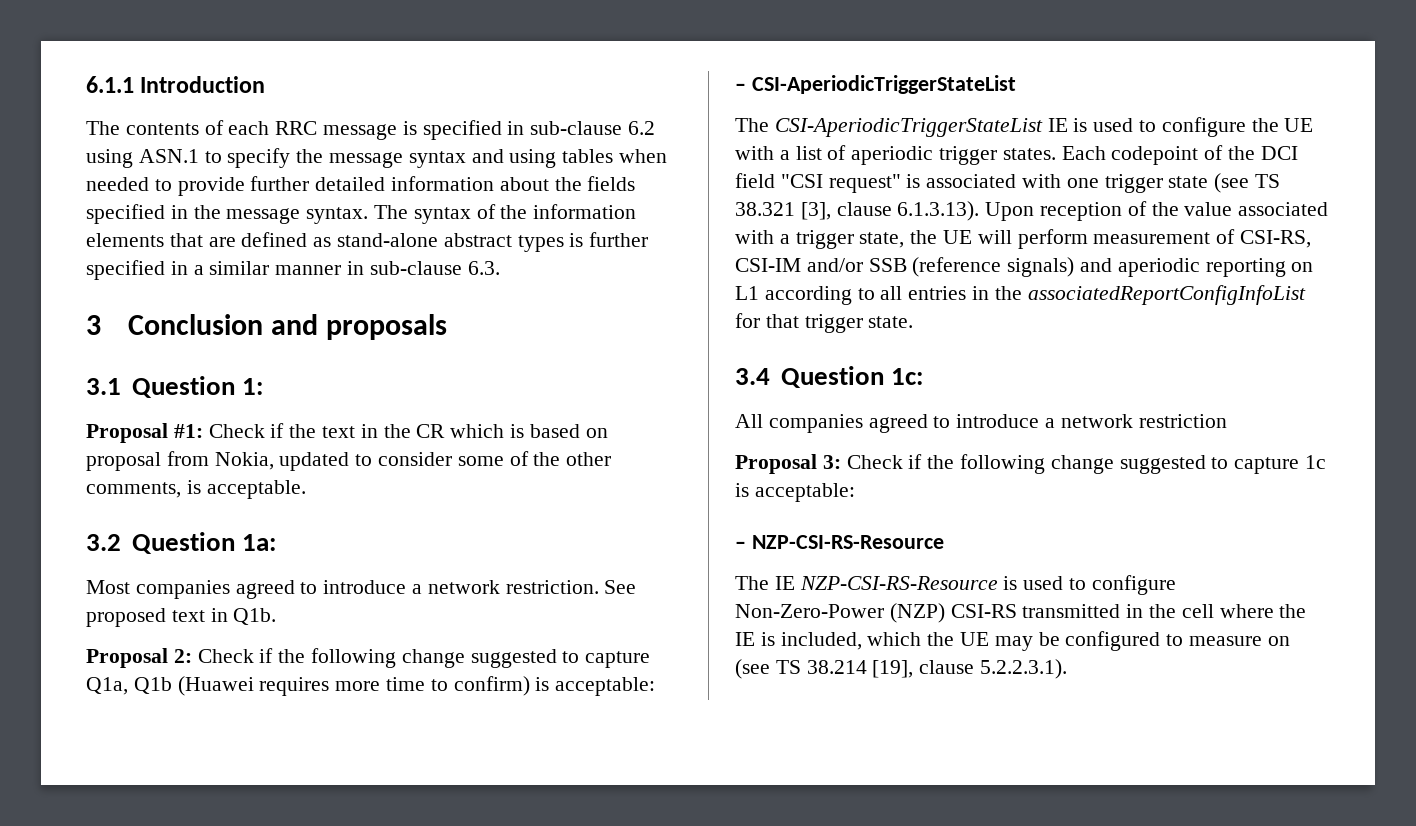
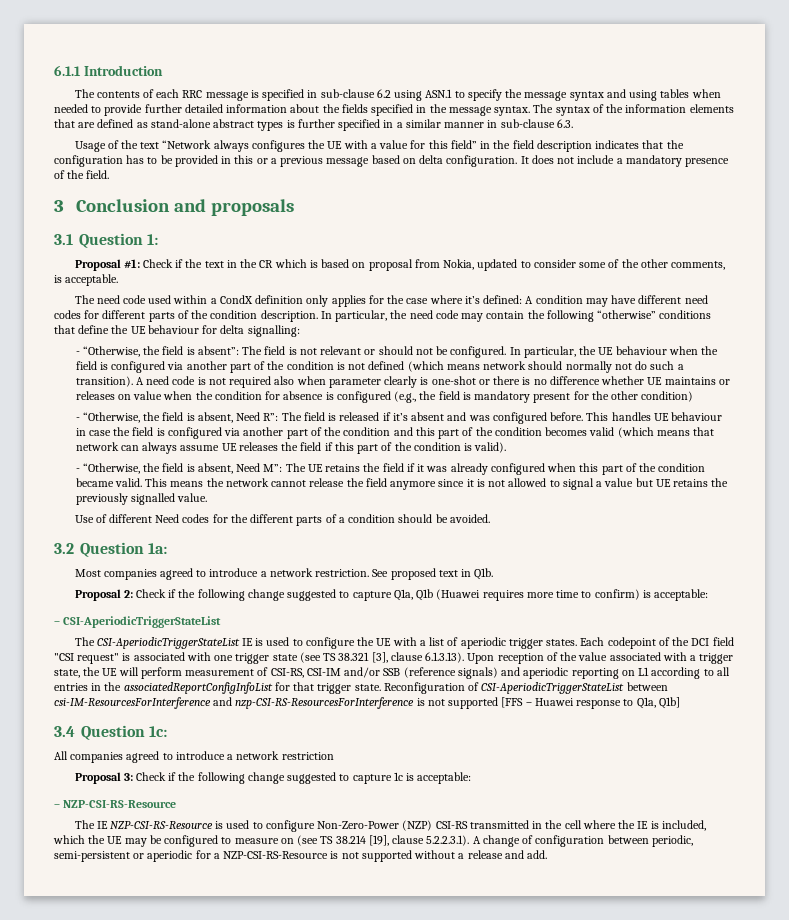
+ Usage of the text “Network always configures the UE with a value for this field” in the field description indicates that the configuration has to be provided in this or a previous message based on delta configuration. It does not include a mandatory presence of the field.
+ The need code used within a CondX definition only applies for the case where it’s defined: A condition may have different need codes for different parts of the condition description. In particular, the need code may contain the following “otherwise” conditions that define the UE behaviour for delta signalling:
+ - “Otherwise, the field is absent”: The field is not relevant or should not be configured. In particular, the UE behaviour when the field is configured via another part of the condition is not defined (which means network should normally not do such a transition). A need code is not required also when parameter clearly is one-shot or there is no difference whether UE maintains or releases on value when the condition for absence is configured (e.g., the field is mandatory present for the other condition)
+ - “Otherwise, the field is absent, Need R”: The field is released if it’s absent and was configured before. This handles UE behaviour in case the field is configured via another part of the condition and this part of the condition becomes valid (which means that network can always assume UE releases the field if this part of the condition is valid).
+ - “Otherwise, the field is absent, Need M”: The UE retains the field if it was already configured when this part of the condition became valid. This means the network cannot release the field anymore since it is not allowed to signal a value but UE retains the previously signalled value.
+ Use of different Need codes for the different parts of a condition should be avoided.
+ Reconfiguration of CSI-AperiodicTriggerStateList between csi-IM-ResourcesForInterference and nzp-CSI-RS-ResourcesForInterference is not supported [FFS – Huawei response to Q1a, Q1b]
- The IE NZP-CSI-RS-Resource is used to configure Non-Zero-Power (NZP) CSI-RS transmitted in the cell where the IE is included, which the UE may be configured to measure on (see TS 38.214 [19], clause 5.2.2.3.1).
+ The IE NZP-CSI-RS-Resource is used to configure Non-Zero-Power (NZP) CSI-RS transmitted in the cell where the IE is included, which the UE may be configured to measure on (see TS 38.214 [19], clause 5.2.2.3.1). A change of configuration between periodic, semi-persistent or aperiodic for a NZP-CSI-RS-Resource is not supported without a release and add.

